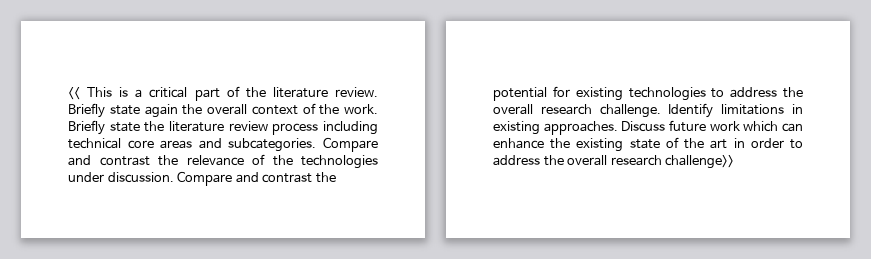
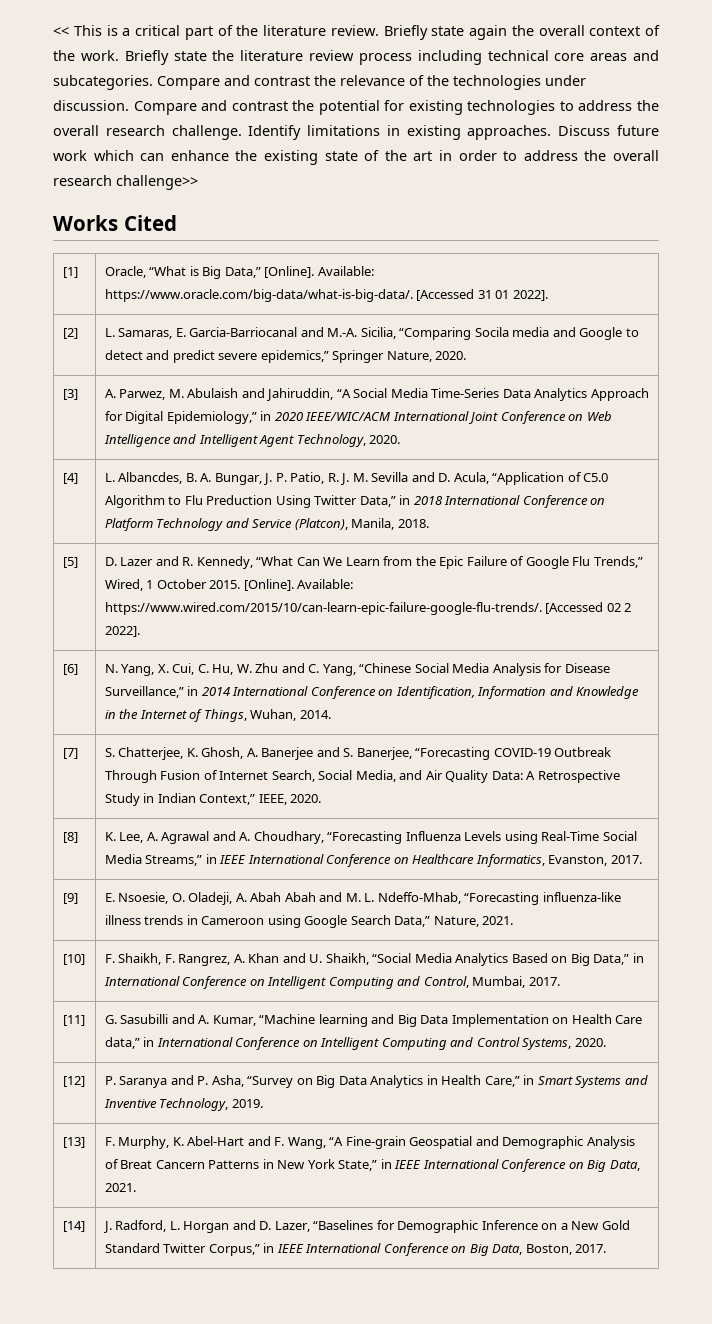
+ Works Cited
+ [1] | Oracle, “What is Big Data,” [Online]. Available: https://www.oracle.com/big-data/what-is-big-data/. [Accessed 31 01 2022].
+ [2] | L. Samaras, E. Garcia-Barriocanal and M.-A. Sicilia, “Comparing Socila media and Google to detect and predict severe epidemics,” Springer Nature, 2020.
+ [3] | A. Parwez, M. Abulaish and Jahiruddin, “A Social Media Time-Series Data Analytics Approach for Digital Epidemiology,” in 2020 IEEE/WIC/ACM International Joint Conference on Web Intelligence and Intelligent Agent Technology, 2020.
+ [4] | L. Albancdes, B. A. Bungar, J. P. Patio, R. J. M. Sevilla and D. Acula, “Application of C5.0 Algorithm to Flu Preduction Using Twitter Data,” in 2018 International Conference on Platform Technology and Service (Platcon), Manila, 2018.
+ [5] | D. Lazer and R. Kennedy, “What Can We Learn from the Epic Failure of Google Flu Trends,” Wired, 1 October 2015. [Online]. Available: https://www.wired.com/2015/10/can-learn-epic-failure-google-flu-trends/. [Accessed 02 2 2022].
+ [6] | N. Yang, X. Cui, C. Hu, W. Zhu and C. Yang, “Chinese Social Media Analysis for Disease Surveillance,” in 2014 International Conference on Identification, Information and Knowledge in the Internet of Things, Wuhan, 2014.
+ [7] | S. Chatterjee, K. Ghosh, A. Banerjee and S. Banerjee, “Forecasting COVID-19 Outbreak Through Fusion of Internet Search, Social Media, and Air Quality Data: A Retrospective Study in Indian Context,” IEEE, 2020.
+ [8] | K. Lee, A. Agrawal and A. Choudhary, “Forecasting Influenza Levels using Real-Time Social Media Streams,” in IEEE International Conference on Healthcare Informatics, Evanston, 2017.
+ [9] | E. Nsoesie, O. Oladeji, A. Abah Abah and M. L. Ndeffo-Mhab, “Forecasting influenza-like illness trends in Cameroon using Google Search Data,” Nature, 2021.
+ [10] | F. Shaikh, F. Rangrez, A. Khan and U. Shaikh, “Social Media Analytics Based on Big Data,” in International Conference on Intelligent Computing and Control, Mumbai, 2017.
+ [11] | G. Sasubilli and A. Kumar, “Machine learning and Big Data Implementation on Health Care data,” in International Conference on Intelligent Computing and Control Systems, 2020.
+ [12] | P. Saranya and P. Asha, “Survey on Big Data Analytics in Health Care,” in Smart Systems and Inventive Technology, 2019.
+ [13] | F. Murphy, K. Abel-Hart and F. Wang, “A Fine-grain Geospatial and Demographic Analysis of Breat Cancern Patterns in New York State,” in IEEE International Conference on Big Data, 2021.
+ [14] | J. Radford, L. Horgan and D. Lazer, “Baselines for Demographic Inference on a New Gold Standard Twitter Corpus,” in IEEE International Conference on Big Data, Boston, 2017.

